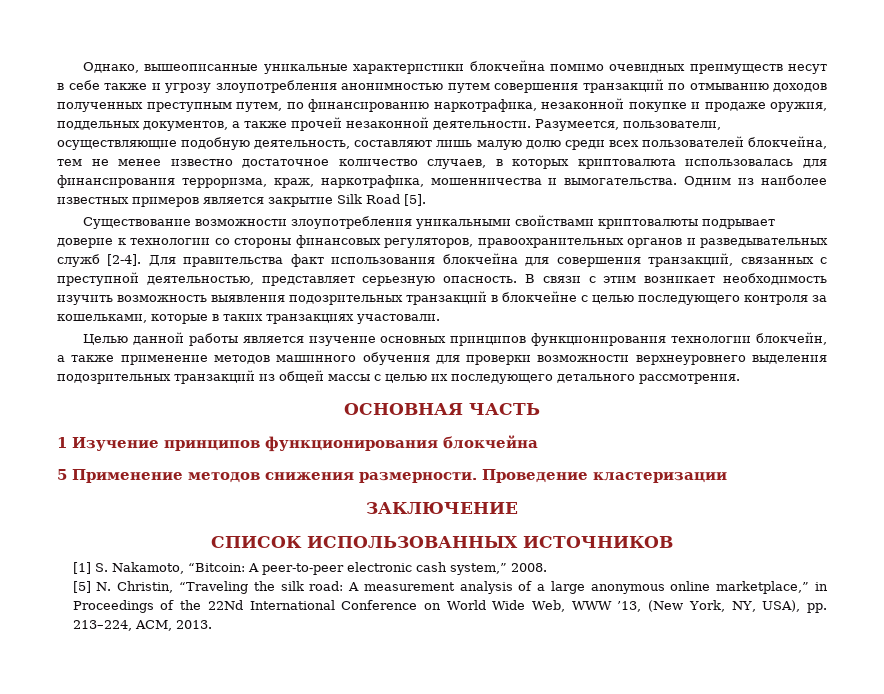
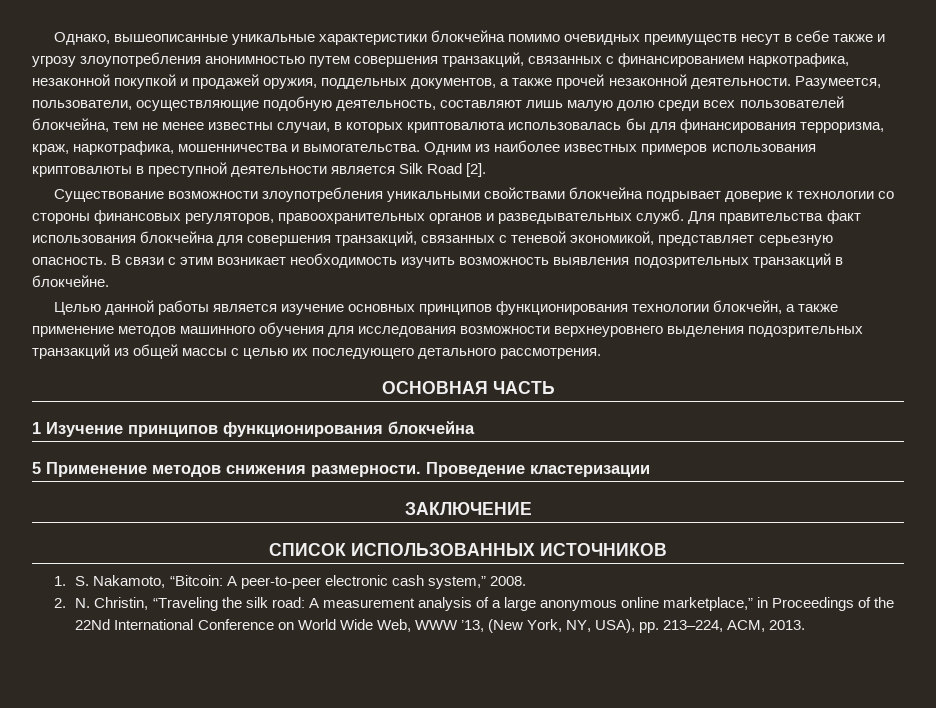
- Однако, вышеописанные уникальные характеристики блокчейна помимо очевидных преимуществ несут в себе также и угрозу злоупотребления анонимностью путем совершения транзакций по отмыванию доходов полученных преступным путем, по финансированию наркотрафика, незаконной покупке и продаже оружия, поддельных документов, а также прочей незаконной деятельности.
+ Однако, вышеописанные уникальные характеристики блокчейна помимо очевидных преимуществ несут в себе также и угрозу злоупотребления анонимностью путем совершения транзакций, связанных с финансированием наркотрафика, незаконной покупкой и продажей оружия, поддельных документов, а также прочей незаконной деятельности.
- Разумеется, пользователи, осуществляющие подобную деятельность, составляют лишь малую долю среди всех пользователей блокчейна, тем не менее известно достаточное количество случаев, в которых криптовалюта использовалась для финансирования терроризма, краж, наркотрафика, мошенничества и вымогательства.
+ Разумеется, пользователи, осуществляющие подобную деятельность, составляют лишь малую долю среди всех пользователей блокчейна, тем не менее известны случаи, в которых криптовалюта использовалась бы для финансирования терроризма, краж, наркотрафика, мошенничества и вымогательства.
- Одним из наиболее известных примеров является закрытие Silk Road [5].
+ Одним из наиболее известных примеров использования криптовалюты в преступной деятельности является Silk Road [2].
- Существование возможности злоупотребления уникальными свойствами криптовалюты подрывает доверие к технологии со стороны финансовых регуляторов, правоохранительных органов и разведывательных служб [2-4].
+ Существование возможности злоупотребления уникальными свойствами блокчейна подрывает доверие к технологии со стороны финансовых регуляторов, правоохранительных органов и разведывательных служб.
- Для правительства факт использования блокчейна для совершения транзакций, связанных с преступной деятельностью, представляет серьезную опасность.
+ Для правительства факт использования блокчейна для совершения транзакций, связанных с теневой экономикой, представляет серьезную опасность.
- В связи с этим возникает необходимость изучить возможность выявления подозрительных транзакций в блокчейне с целью последующего контроля за кошельками, которые в таких транзакциях участовали.
+ В связи с этим возникает необходимость изучить возможность выявления подозрительных транзакций в блокчейне.
- Целью данной работы является изучение основных принципов функционирования технологии блокчейн, а также применение методов машинного обучения для проверки возможности верхнеуровнего выделения подозрительных транзакций из общей массы с целью их последующего детального рассмотрения.
+ Целью данной работы является изучение основных принципов функционирования технологии блокчейн, а также применение методов машинного обучения для исследования возможности верхнеуровнего выделения подозрительных транзакций из общей массы с целью их последующего детального рассмотрения.
- [1] S. Nakamoto, “Bitcoin: A peer-to-peer electronic cash system,” 2008.
+ 1. S. Nakamoto, “Bitcoin: A peer-to-peer electronic cash system,” 2008.
- [5] N. Christin, “Traveling the silk road: A measurement analysis of a large anonymous online marketplace,” in Proceedings of the 22Nd International Conference on World Wide Web, WWW ’13, (New York, NY, USA), pp. 213–224, ACM, 2013.
+ 2. N. Christin, “Traveling the silk road: A measurement analysis of a large anonymous online marketplace,” in Proceedings of the 22Nd International Conference on World Wide Web, WWW ’13, (New York, NY, USA), pp. 213–224, ACM, 2013.

